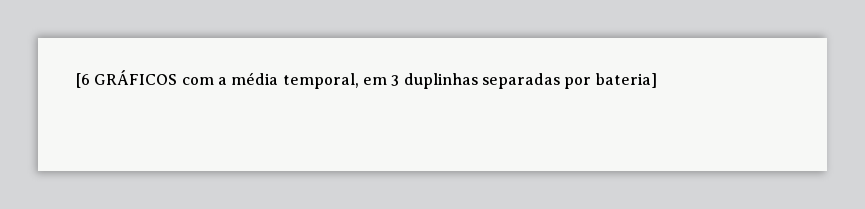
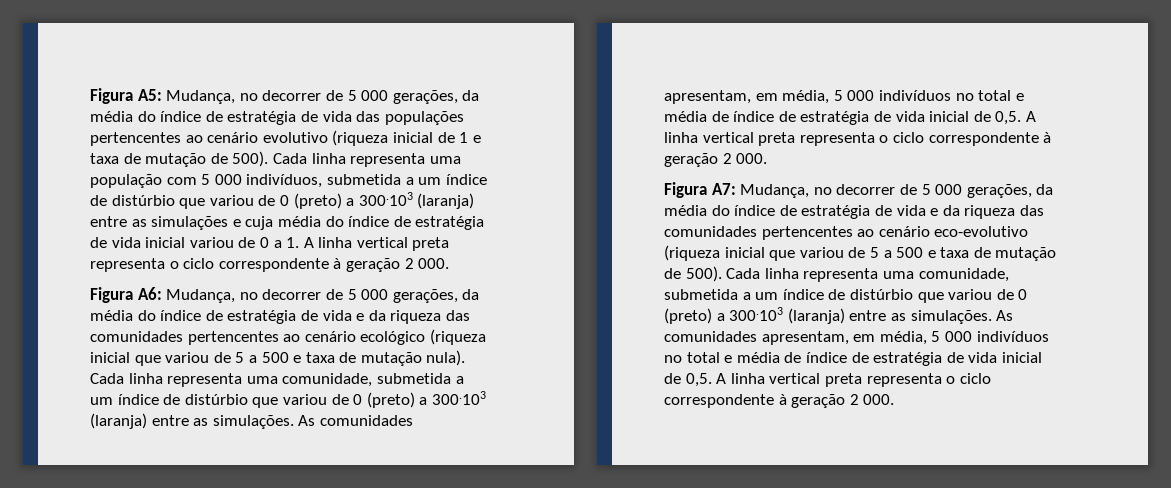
- [6 GRÁFICOS com a média temporal, em 3 duplinhas separadas por bateria]
+ Figura A5: Mudança, no decorrer de 5 000 gerações, da média do índice de estratégia de vida das populações pertencentes ao cenário evolutivo (riqueza inicial de 1 e taxa de mutação de 500). Cada linha representa uma população com 5 000 indivíduos, submetida a um índice de distúrbio que variou de 0 (preto) a 300.103 (laranja) entre as simulações e cuja média do índice de estratégia de vida inicial variou de 0 a 1. A linha vertical preta representa o ciclo correspondente à geração 2 000.
+ Figura A6: Mudança, no decorrer de 5 000 gerações, da média do índice de estratégia de vida e da riqueza das comunidades pertencentes ao cenário ecológico (riqueza inicial que variou de 5 a 500 e taxa de mutação nula). Cada linha representa uma comunidade, submetida a um índice de distúrbio que variou de 0 (preto) a 300.103 (laranja) entre as simulações. As comunidades apresentam, em média, 5 000 indivíduos no total e média de índice de estratégia de vida inicial de 0,5. A linha vertical preta representa o ciclo correspondente à geração 2 000.
+ Figura A7: Mudança, no decorrer de 5 000 gerações, da média do índice de estratégia de vida e da riqueza das comunidades pertencentes ao cenário eco-evolutivo (riqueza inicial que variou de 5 a 500 e taxa de mutação de 500). Cada linha representa uma comunidade, submetida a um índice de distúrbio que variou de 0 (preto) a 300.103 (laranja) entre as simulações. As comunidades apresentam, em média, 5 000 indivíduos no total e média de índice de estratégia de vida inicial de 0,5. A linha vertical preta representa o ciclo correspondente à geração 2 000.

